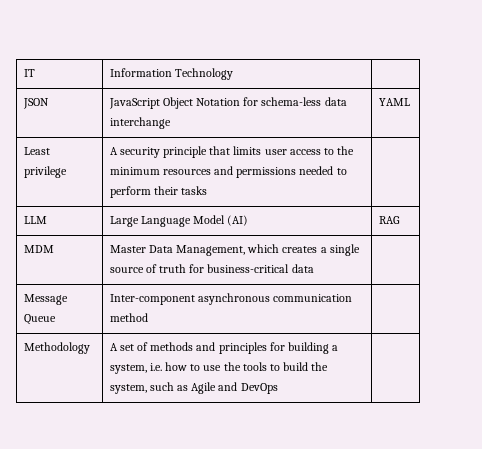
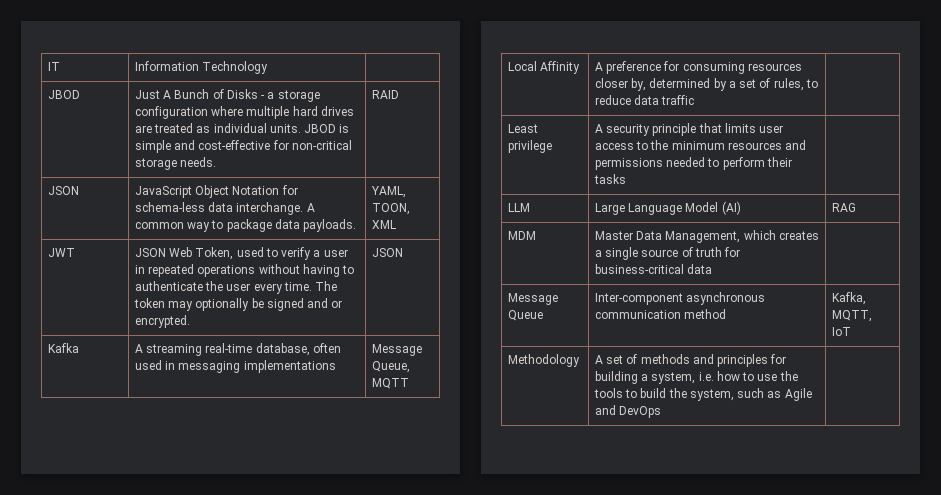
+ JBOD | Just A Bunch of Disks - a storage configuration where multiple hard drives are treated as individual units. JBOD is simple and cost-effective for non-critical storage needs. | RAID
- JSON | JavaScript Object Notation for schema-less data interchange | YAML
+ JSON | JavaScript Object Notation for schema-less data interchange. A common way to package data payloads. | YAML, TOON, XML
+ JWT | JSON Web Token, used to verify a user in repeated operations without having to authenticate the user every time. The token may optionally be signed and or encrypted. | JSON
+ Kafka | A streaming real-time database, often used in messaging implementations | Message Queue, MQTT
+ Local Affinity | A preference for consuming resources closer by, determined by a set of rules, to reduce data traffic |
- Message Queue | Inter-component asynchronous communication method |
+ Message Queue | Inter-component asynchronous communication method | Kafka, MQTT, IoT

